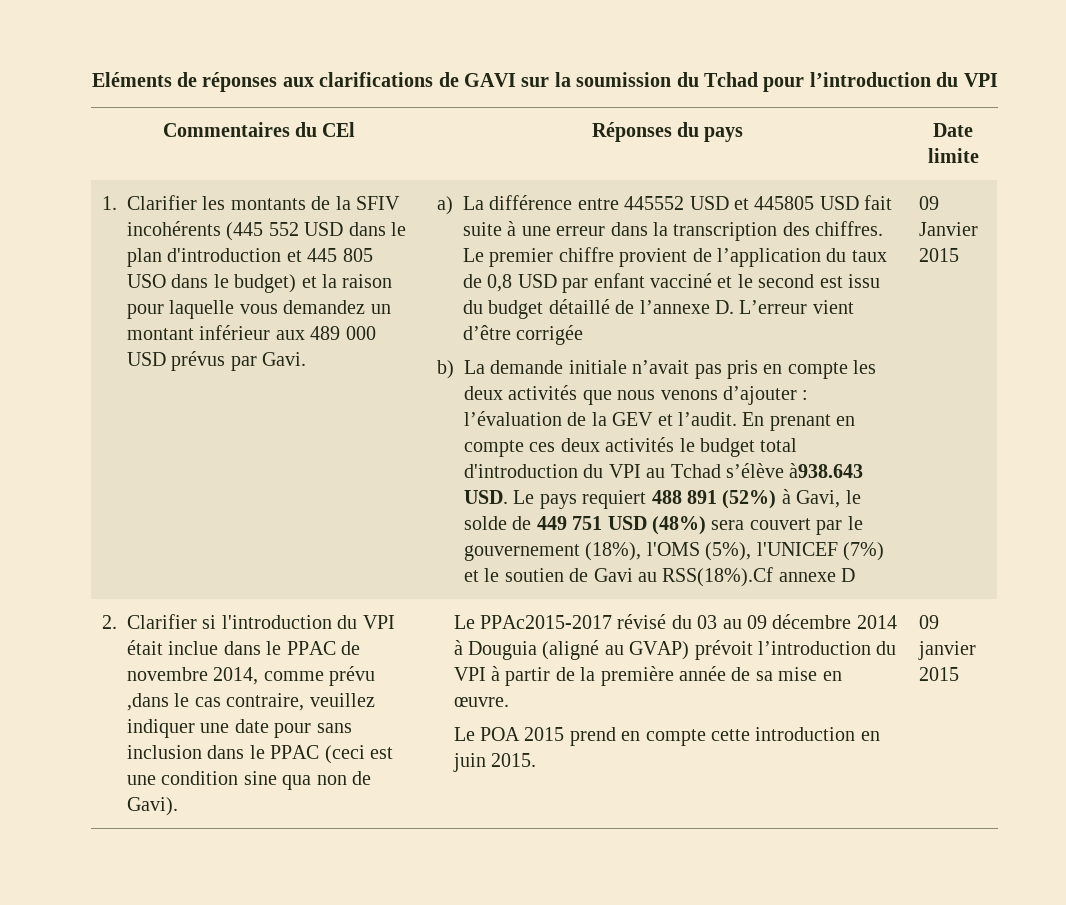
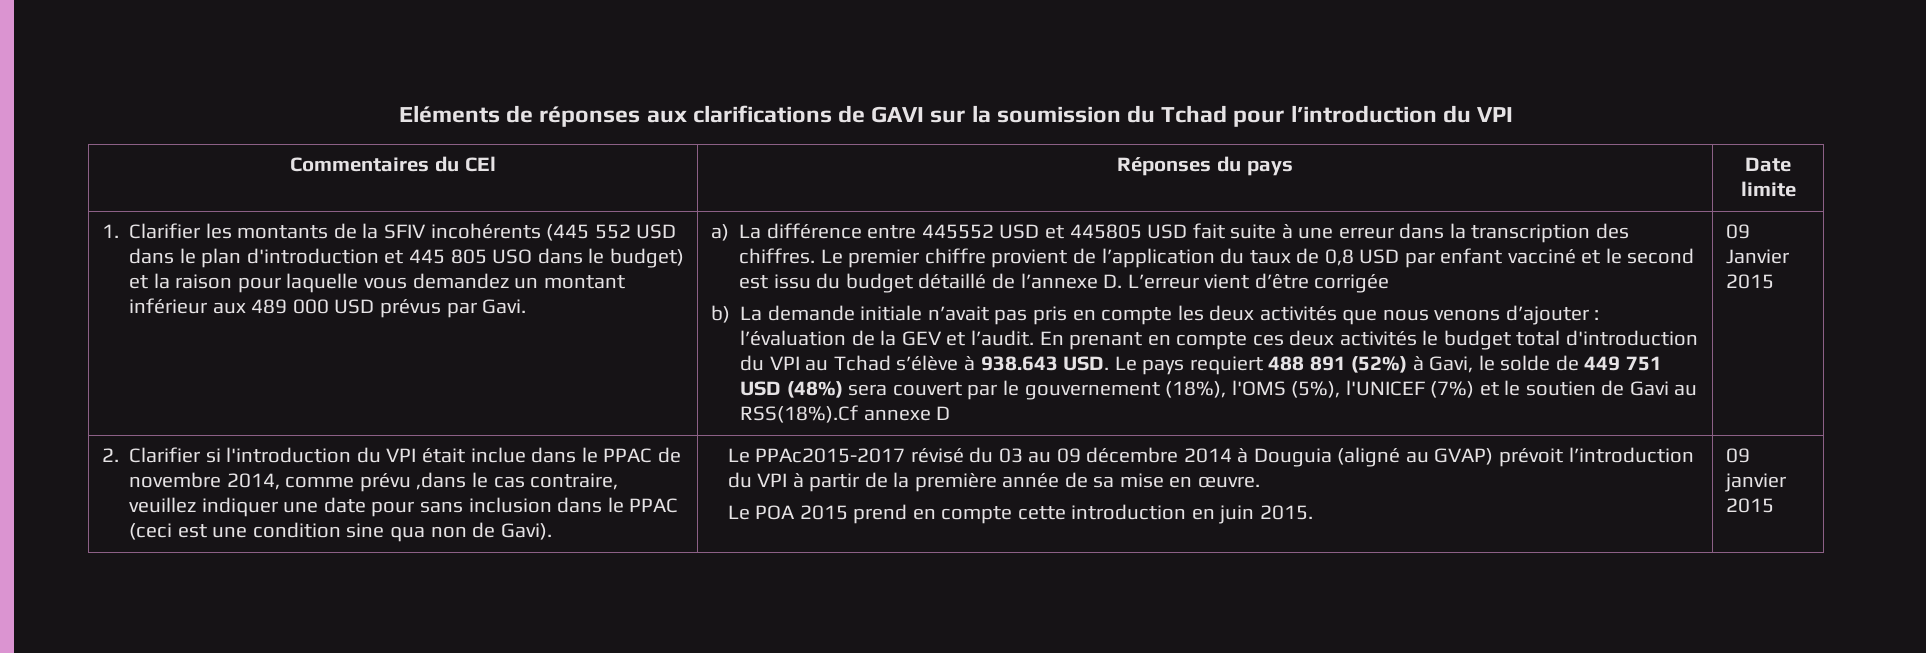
- En prenant en compte ces deux activités le budget total d'introduction du VPI au Tchad s’élève à938.643 USD. Le pays requiert 488 891 (52%) à Gavi, le solde de 449 751 USD (48%) sera couvert par le gouvernement (18%), l'OMS (5%), l'UNICEF (7%) et le soutien de Gavi au RSS(18%).Cf annexe D
+ En prenant en compte ces deux activités le budget total d'introduction du VPI au Tchad s’élève à 938.643 USD. Le pays requiert 488 891 (52%) à Gavi, le solde de 449 751 USD (48%) sera couvert par le gouvernement (18%), l'OMS (5%), l'UNICEF (7%) et le soutien de Gavi au RSS(18%).Cf annexe D

